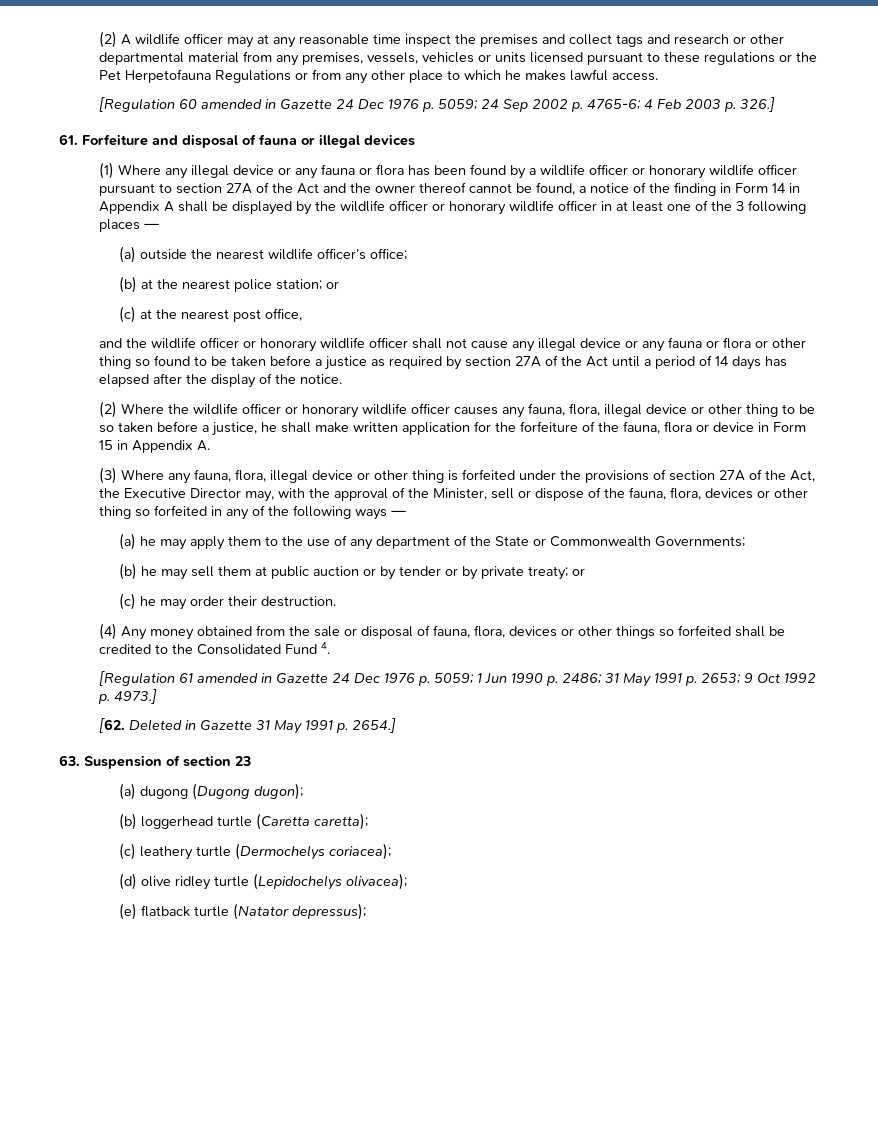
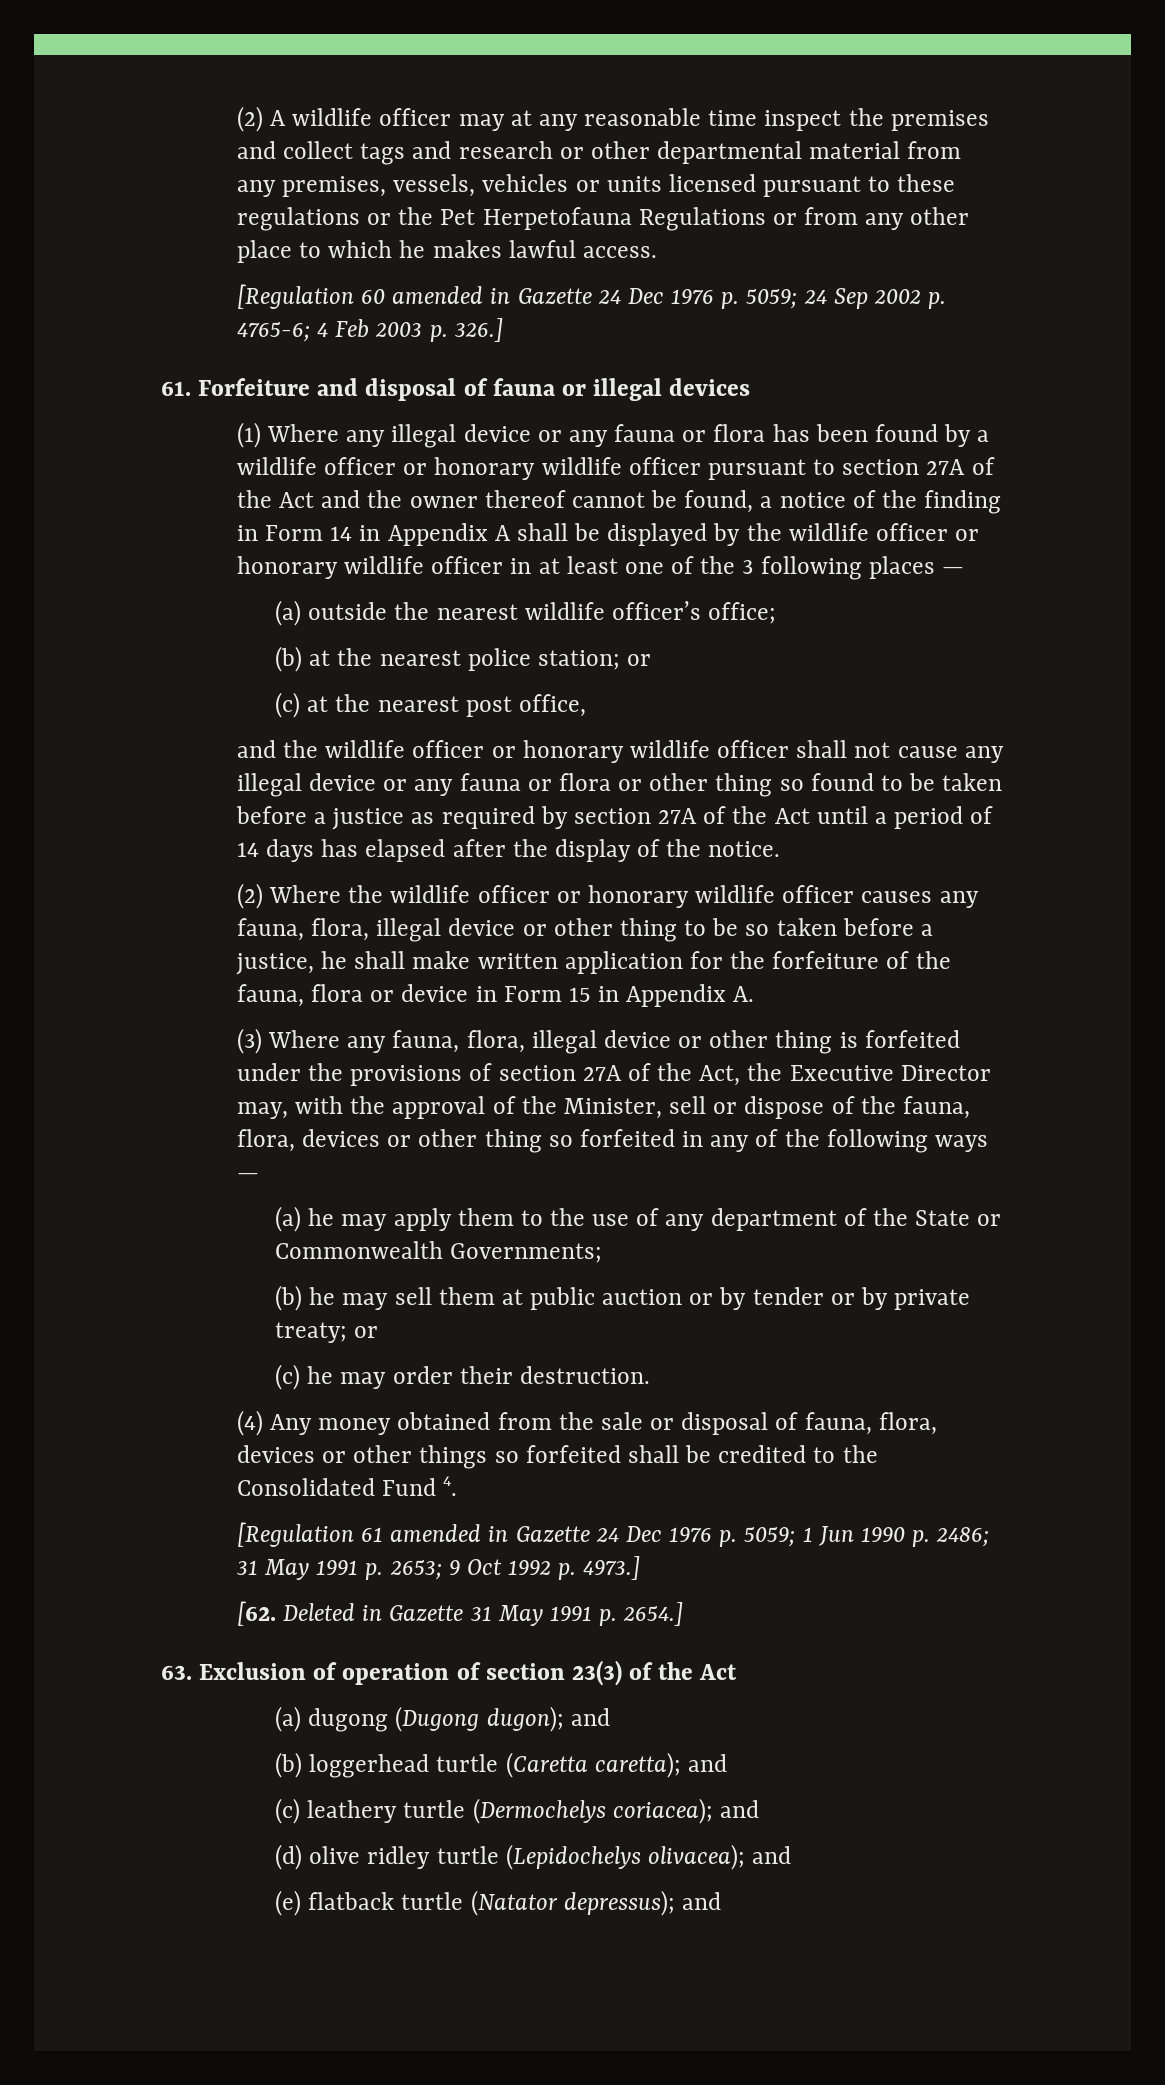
- 63. Suspension of section 23
+ 63. Exclusion of operation of section 23(3) of the Act
- (a) dugong (Dugong dugon);
+ (a) dugong (Dugong dugon); and
- (b) loggerhead turtle (Caretta caretta);
+ (b) loggerhead turtle (Caretta caretta); and
- (c) leathery turtle (Dermochelys coriacea);
+ (c) leathery turtle (Dermochelys coriacea); and
- (d) olive ridley turtle (Lepidochelys olivacea);
+ (d) olive ridley turtle (Lepidochelys olivacea); and
- (e) flatback turtle (Natator depressus);
+ (e) flatback turtle (Natator depressus); and

